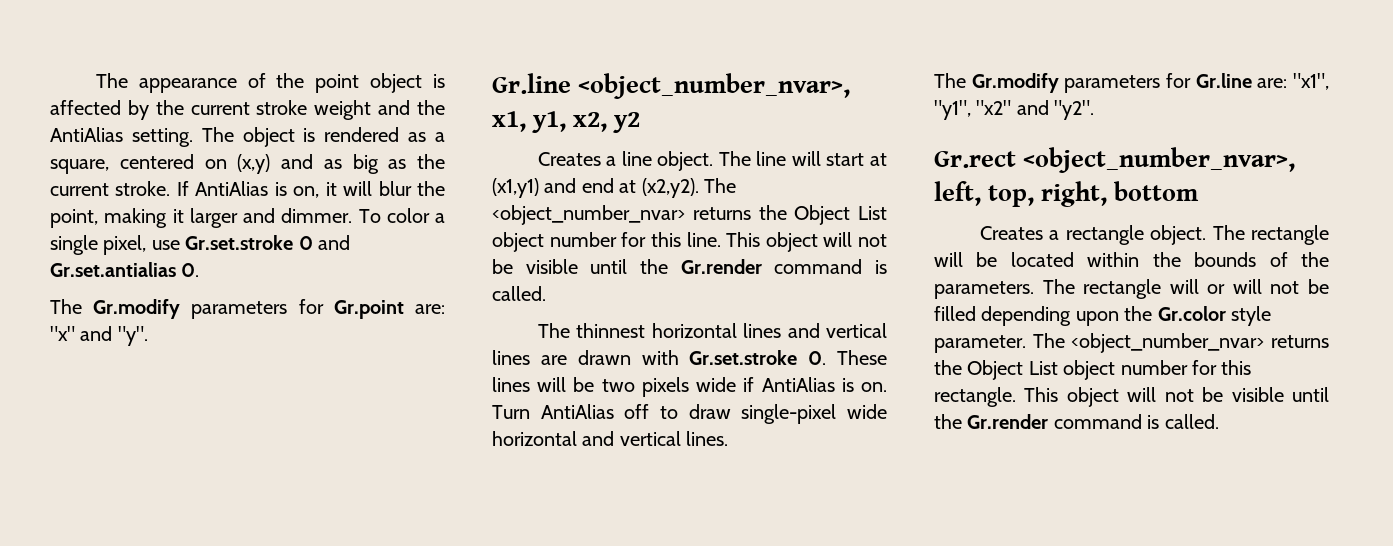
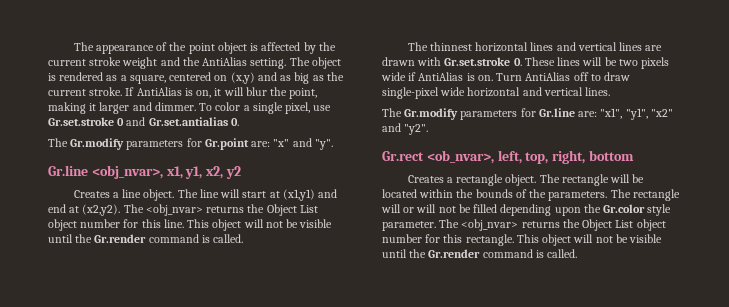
- Gr.line <object_number_nvar>, x1, y1, x2, y2
+ Gr.line <obj_nvar>, x1, y1, x2, y2
- The <object_number_nvar> returns the Object List object number for this line.
+ The <obj_nvar> returns the Object List object number for this line.
- Gr.rect <object_number_nvar>, left, top, right, bottom
+ Gr.rect <ob_nvar>, left, top, right, bottom
- The <object_number_nvar> returns the Object List object number for this rectangle.
+ The <obj_nvar> returns the Object List object number for this rectangle.

